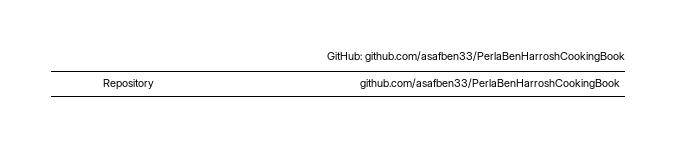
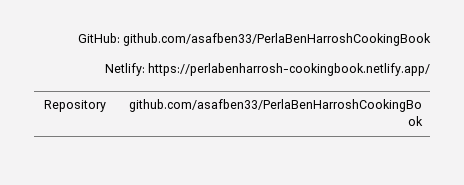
+ Netlify: https://perlabenharrosh-cookingbook.netlify.app/

